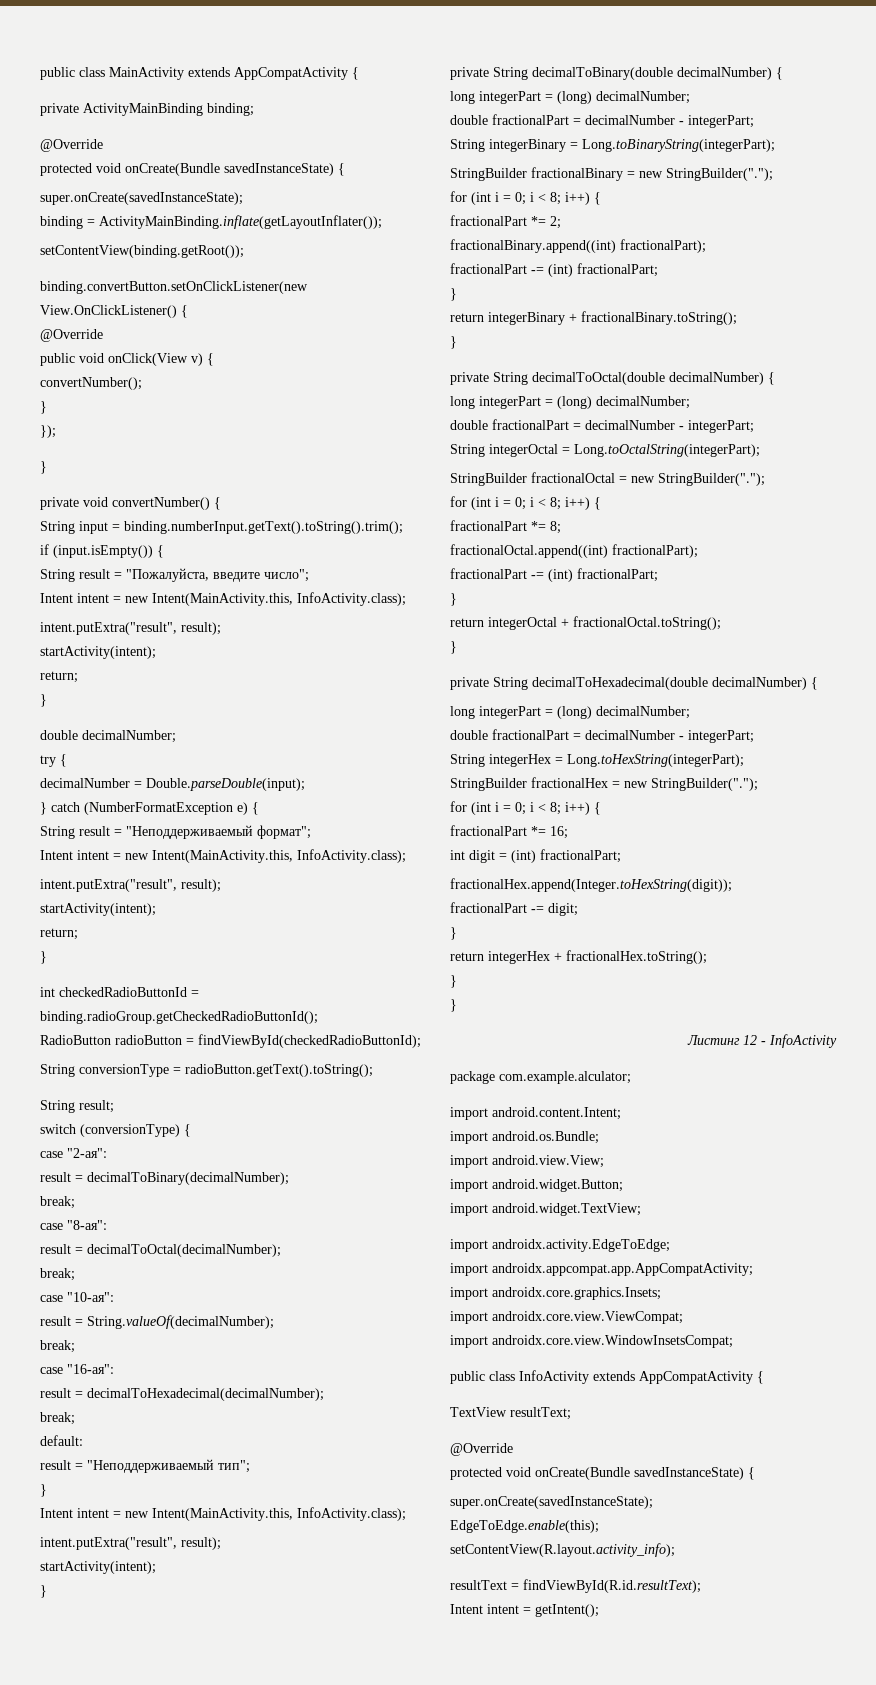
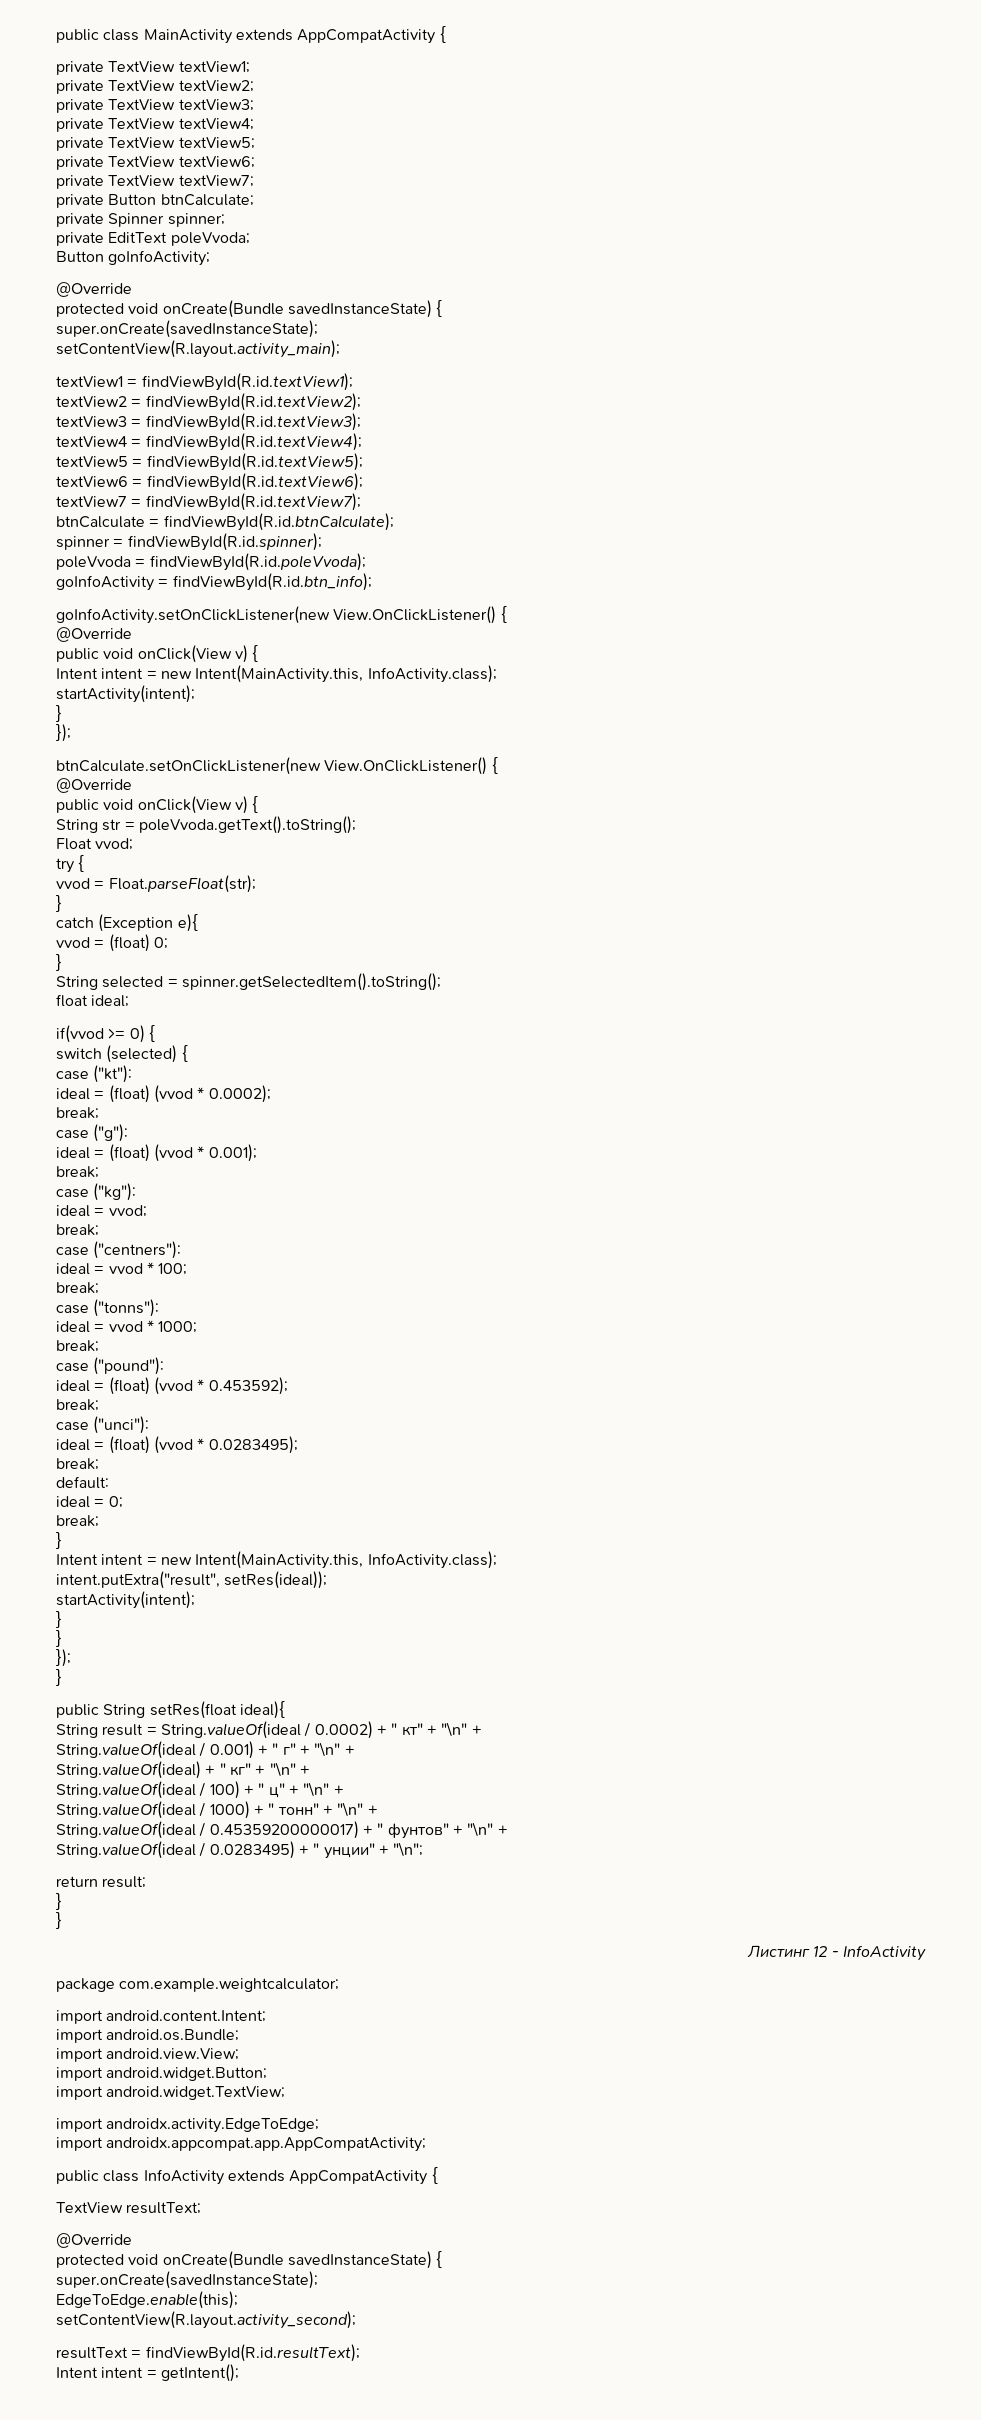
- private ActivityMainBinding binding;
+ private TextView textView1;
+ private TextView textView2;
+ private TextView textView3;
+ private TextView textView4;
+ private TextView textView5;
+ private TextView textView6;
+ private TextView textView7;
+ private Button btnCalculate;
+ private Spinner spinner;
+ private EditText poleVvoda;
+ Button goInfoActivity;
  @Override
  protected void onCreate(Bundle savedInstanceState) {
  super.onCreate(savedInstanceState);
- binding = ActivityMainBinding.inflate(getLayoutInflater());
- setContentView(binding.getRoot());
- binding.convertButton.setOnClickListener(new View.OnClickListener() {
+ setContentView(R.layout.activity_main);
+ textView1 = findViewById(R.id.textView1);
+ textView2 = findViewById(R.id.textView2);
+ textView3 = findViewById(R.id.textView3);
+ textView4 = findViewById(R.id.textView4);
+ textView5 = findViewById(R.id.textView5);
+ textView6 = findViewById(R.id.textView6);
+ textView7 = findViewById(R.id.textView7);
+ btnCalculate = findViewById(R.id.btnCalculate);
+ spinner = findViewById(R.id.spinner);
+ poleVvoda = findViewById(R.id.poleVvoda);
+ goInfoActivity = findViewById(R.id.btn_info);
+ goInfoActivity.setOnClickListener(new View.OnClickListener() {
  @Override
  public void onClick(View v) {
- convertNumber();
+ Intent intent = new Intent(MainActivity.this, InfoActivity.class);
+ startActivity(intent);
  }
  });
+ btnCalculate.setOnClickListener(new View.OnClickListener() {
+ @Override
+ public void onClick(View v) {
+ String str = poleVvoda.getText().toString();
+ Float vvod;
+ try {
+ vvod = Float.parseFloat(str);
  }
- private void convertNumber() {
- String input = binding.numberInput.getText().toString().trim();
- if (input.isEmpty()) {
- String result = "Пожалуйста, введите число";
- Intent intent = new Intent(MainActivity.this, InfoActivity.class);
- intent.putExtra("result", result);
- startActivity(intent);
- return;
+ catch (Exception e){
+ vvod = (float) 0;
  }
- double decimalNumber;
- try {
- decimalNumber = Double.parseDouble(input);
- } catch (NumberFormatException e) {
- String result = "Неподдерживаемый формат";
- Intent intent = new Intent(MainActivity.this, InfoActivity.class);
- intent.putExtra("result", result);
- startActivity(intent);
- return;
- }
- int checkedRadioButtonId = binding.radioGroup.getCheckedRadioButtonId();
- RadioButton radioButton = findViewById(checkedRadioButtonId);
- String conversionType = radioButton.getText().toString();
- String result;
+ String selected = spinner.getSelectedItem().toString();
+ float ideal;
+ if(vvod >= 0) {
- switch (conversionType) {
+ switch (selected) {
- case "2-ая":
- result = decimalToBinary(decimalNumber);
+ case ("kt"):
+ ideal = (float) (vvod * 0.0002);
  break;
- case "8-ая":
- result = decimalToOctal(decimalNumber);
+ case ("g"):
+ ideal = (float) (vvod * 0.001);
  break;
- case "10-ая":
- result = String.valueOf(decimalNumber);
+ case ("kg"):
+ ideal = vvod;
  break;
- case "16-ая":
- result = decimalToHexadecimal(decimalNumber);
+ case ("centners"):
+ ideal = vvod * 100;
+ break;
+ case ("tonns"):
+ ideal = vvod * 1000;
+ break;
+ case ("pound"):
+ ideal = (float) (vvod * 0.453592);
+ break;
+ case ("unci"):
+ ideal = (float) (vvod * 0.0283495);
  break;
  default:
- result = "Неподдерживаемый тип";
+ ideal = 0;
+ break;
  }
  Intent intent = new Intent(MainActivity.this, InfoActivity.class);
- intent.putExtra("result", result);
+ intent.putExtra("result", setRes(ideal));
  startActivity(intent);
  }
- private String decimalToBinary(double decimalNumber) {
- long integerPart = (long) decimalNumber;
- double fractionalPart = decimalNumber - integerPart;
- String integerBinary = Long.toBinaryString(integerPart);
- StringBuilder fractionalBinary = new StringBuilder(".");
- for (int i = 0; i < 8; i++) {
- fractionalPart *= 2;
- fractionalBinary.append((int) fractionalPart);
- fractionalPart -= (int) fractionalPart;
  }
- return integerBinary + fractionalBinary.toString();
+ });
  }
- private String decimalToOctal(double decimalNumber) {
- long integerPart = (long) decimalNumber;
- double fractionalPart = decimalNumber - integerPart;
- String integerOctal = Long.toOctalString(integerPart);
- StringBuilder fractionalOctal = new StringBuilder(".");
- for (int i = 0; i < 8; i++) {
- fractionalPart *= 8;
- fractionalOctal.append((int) fractionalPart);
- fractionalPart -= (int) fractionalPart;
- }
- return integerOctal + fractionalOctal.toString();
- }
- private String decimalToHexadecimal(double decimalNumber) {
- long integerPart = (long) decimalNumber;
- double fractionalPart = decimalNumber - integerPart;
- String integerHex = Long.toHexString(integerPart);
- StringBuilder fractionalHex = new StringBuilder(".");
- for (int i = 0; i < 8; i++) {
- fractionalPart *= 16;
- int digit = (int) fractionalPart;
- fractionalHex.append(Integer.toHexString(digit));
- fractionalPart -= digit;
- }
- return integerHex + fractionalHex.toString();
+ public String setRes(float ideal){
+ String result = String.valueOf(ideal / 0.0002) + " кт" + "\n" +
+ String.valueOf(ideal / 0.001) + " г" + "\n" +
+ String.valueOf(ideal) + " кг" + "\n" +
+ String.valueOf(ideal / 100) + " ц" + "\n" +
+ String.valueOf(ideal / 1000) + " тонн" + "\n" +
+ String.valueOf(ideal / 0.45359200000017) + " фунтов" + "\n" +
+ String.valueOf(ideal / 0.0283495) + " унции" + "\n";
+ return result;
- package com.example.alculator;
+ package com.example.weightcalculator;
- import androidx.core.graphics.Insets;
- import androidx.core.view.ViewCompat;
- import androidx.core.view.WindowInsetsCompat;
- setContentView(R.layout.activity_info);
+ setContentView(R.layout.activity_second);

